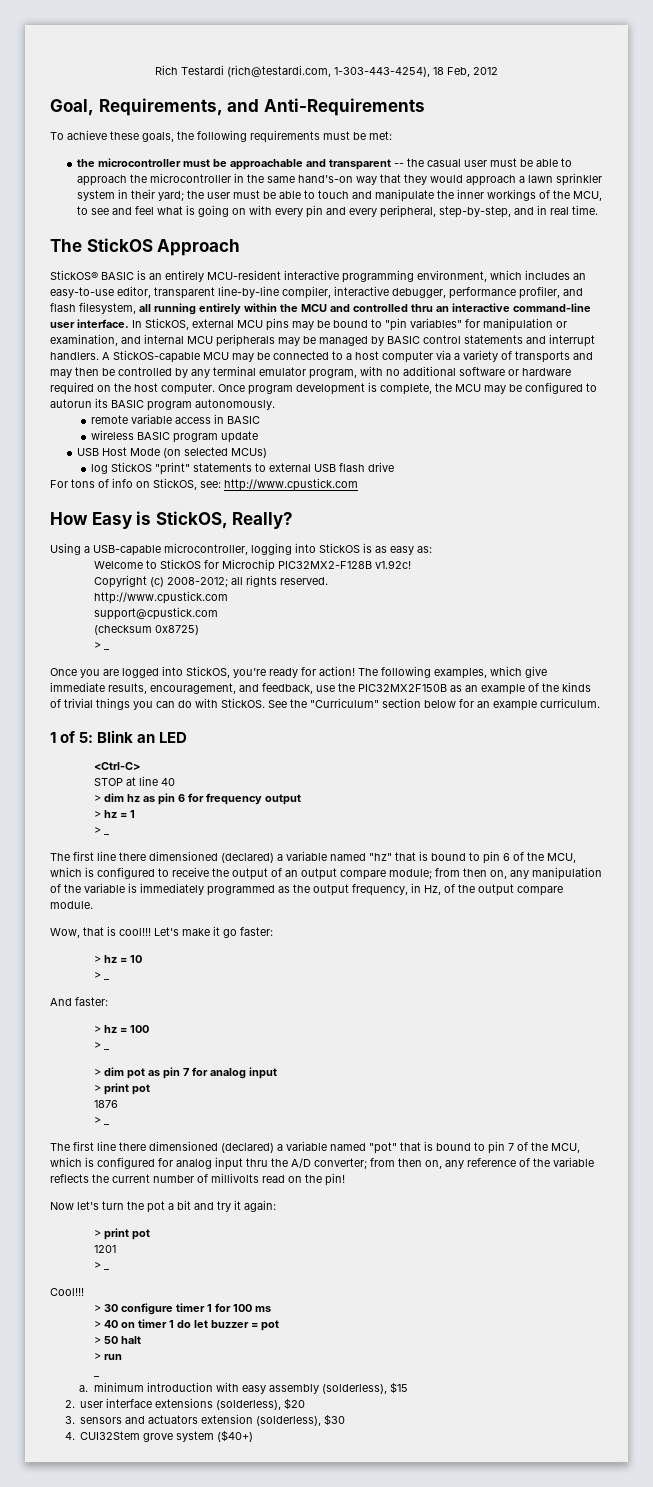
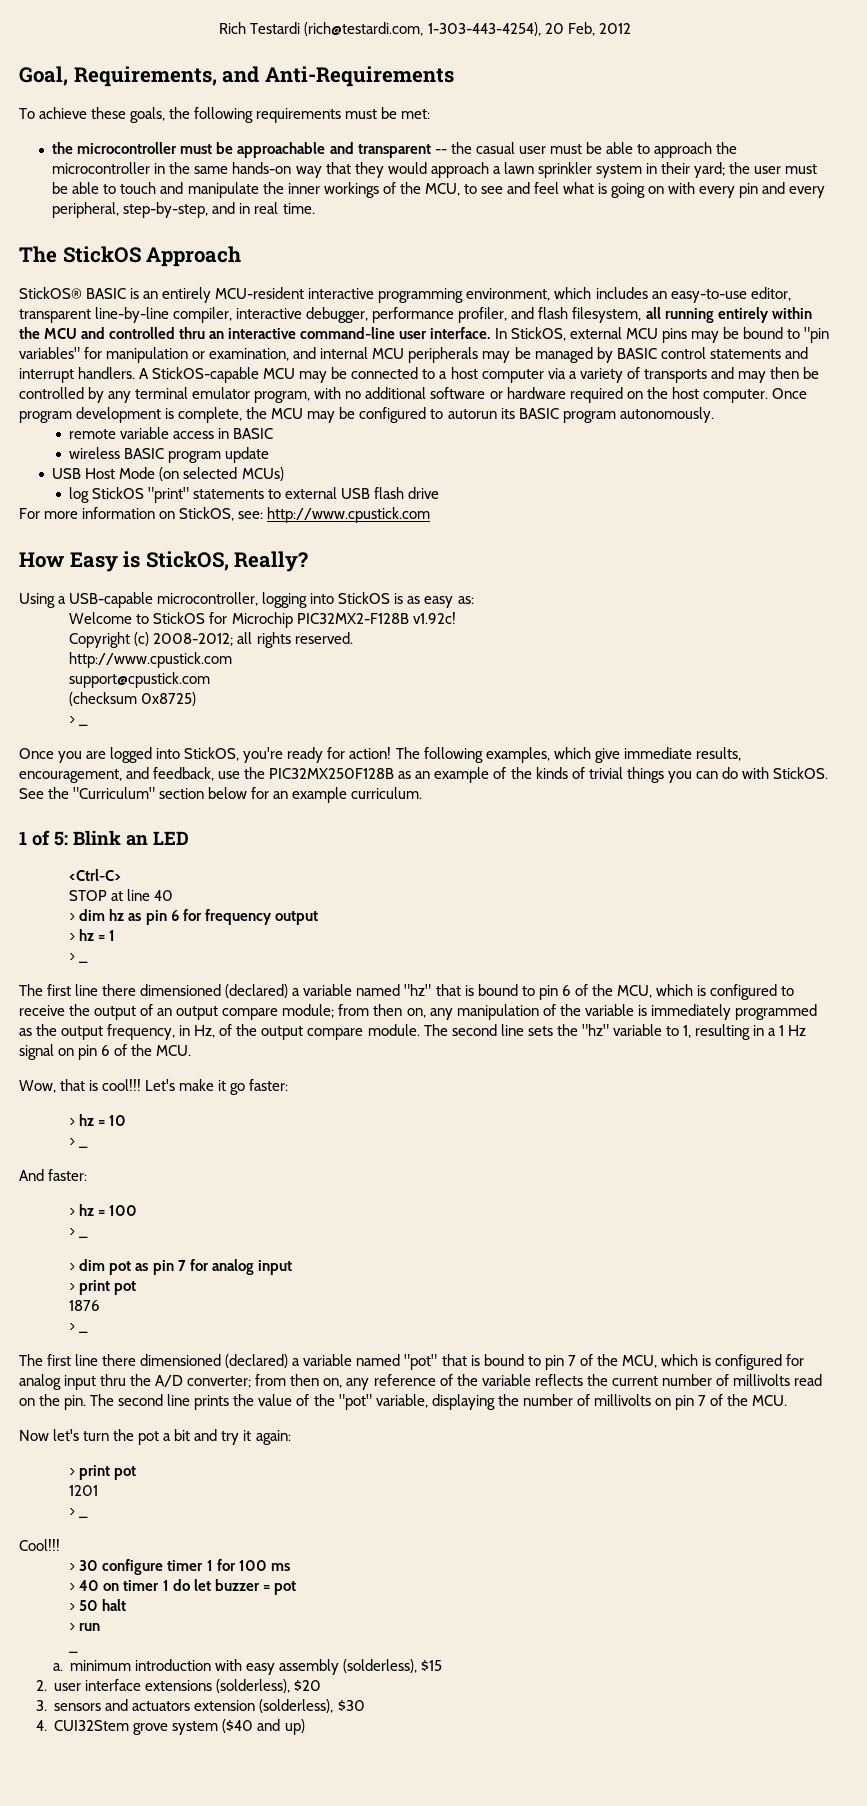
- Rich Testardi (rich@testardi.com, 1-303-443-4254), 18 Feb, 2012
+ Rich Testardi (rich@testardi.com, 1-303-443-4254), 20 Feb, 2012
- the microcontroller must be approachable and transparent -- the casual user must be able to approach the microcontroller in the same hand's-on way that they would approach a lawn sprinkler system in their yard;
+ the microcontroller must be approachable and transparent -- the casual user must be able to approach the microcontroller in the same hands-on way that they would approach a lawn sprinkler system in their yard;
- For tons of info on StickOS, see: http://www.cpustick.com
+ For more information on StickOS, see: http://www.cpustick.com
- The following examples, which give immediate results, encouragement, and feedback, use the PIC32MX2F150B as an example of the kinds of trivial things you can do with StickOS.
+ The following examples, which give immediate results, encouragement, and feedback, use the PIC32MX250F128B as an example of the kinds of trivial things you can do with StickOS.
+ The second line sets the "hz" variable to 1, resulting in a 1 Hz signal on pin 6 of the MCU.
- The first line there dimensioned (declared) a variable named "pot" that is bound to pin 7 of the MCU, which is configured for analog input thru the A/D converter; from then on, any reference of the variable reflects the current number of millivolts read on the pin!
+ The first line there dimensioned (declared) a variable named "pot" that is bound to pin 7 of the MCU, which is configured for analog input thru the A/D converter; from then on, any reference of the variable reflects the current number of millivolts read on the pin. The second line prints the value of the "pot" variable, displaying the number of millivolts on pin 7 of the MCU.
- 4. CUI32Stem grove system ($40+)
+ 4. CUI32Stem grove system ($40 and up)

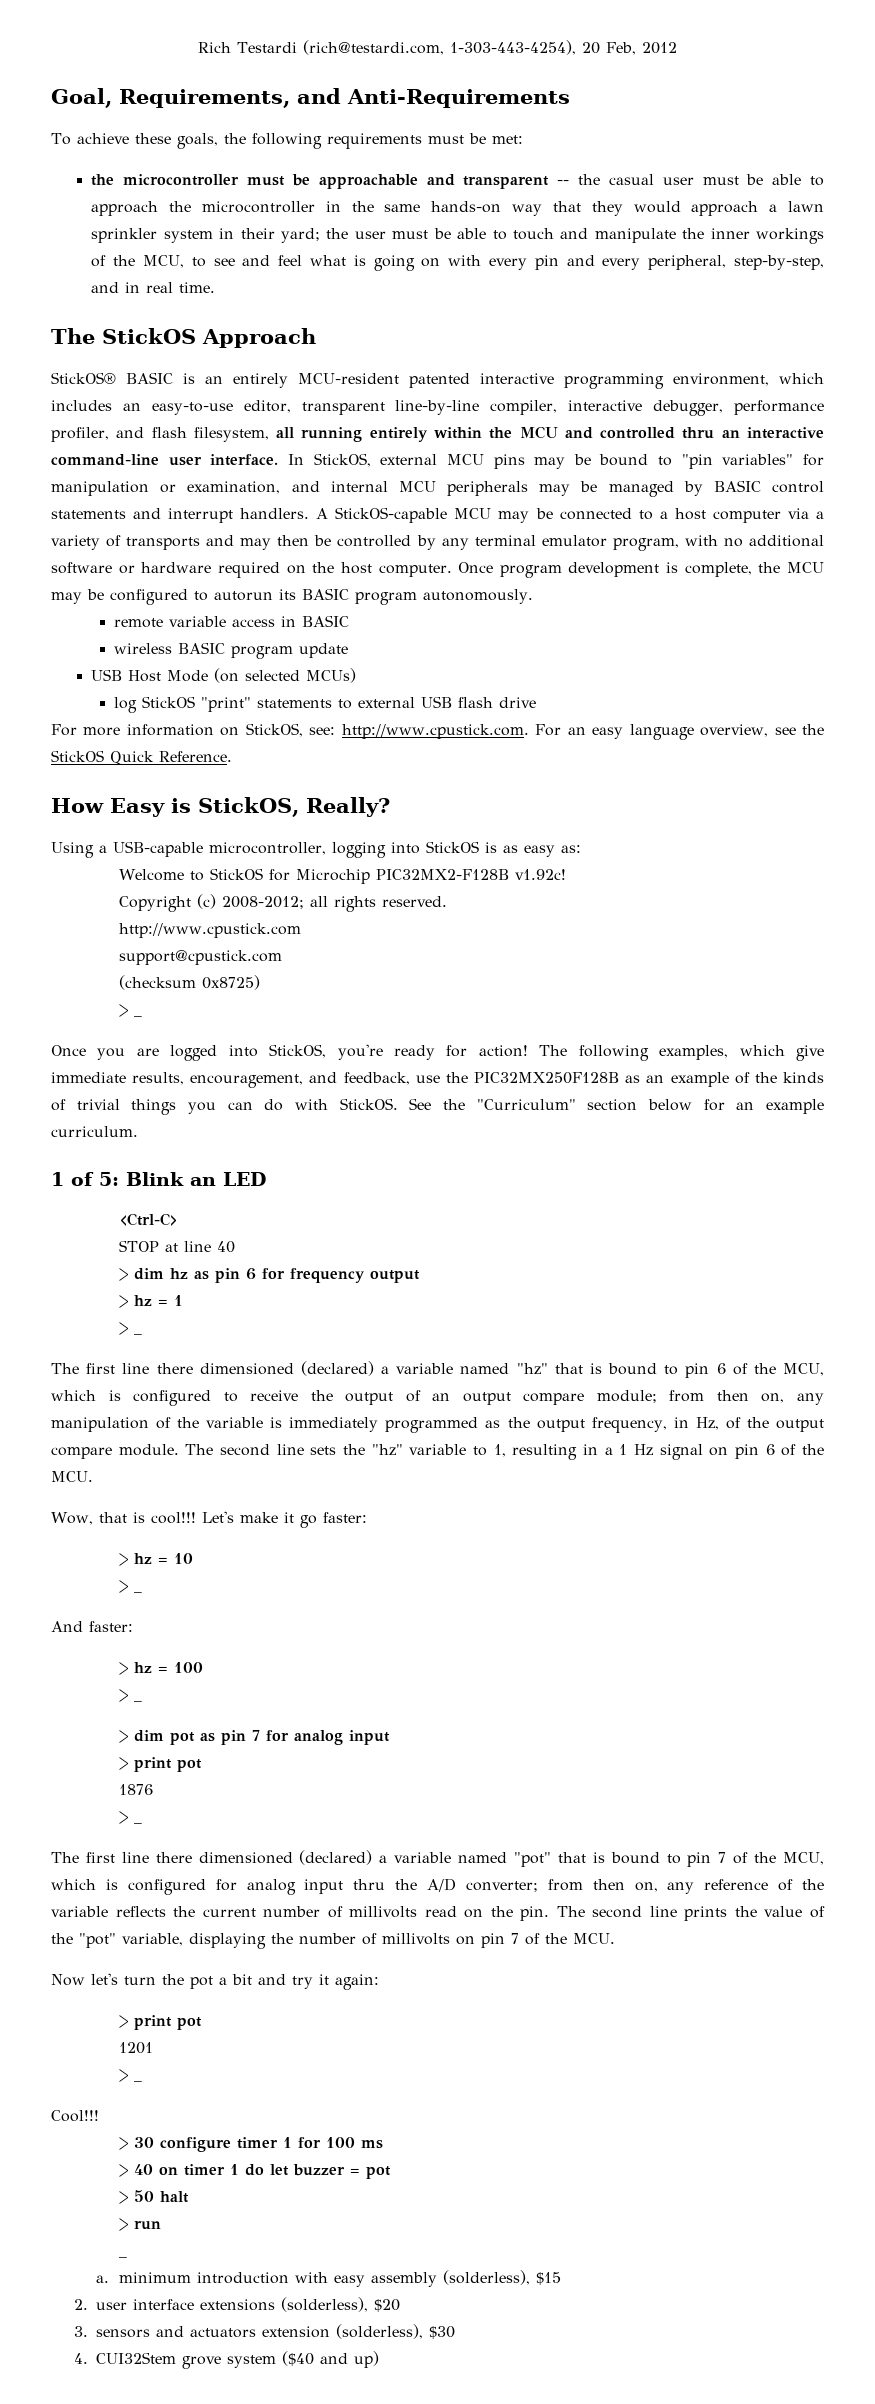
- StickOS® BASIC is an entirely MCU-resident interactive programming environment, which includes an easy-to-use editor, transparent line-by-line compiler, interactive debugger, performance profiler, and flash filesystem, all running entirely within the MCU and controlled thru an interactive command-line user interface.
+ StickOS® BASIC is an entirely MCU-resident patented interactive programming environment, which includes an easy-to-use editor, transparent line-by-line compiler, interactive debugger, performance profiler, and flash filesystem, all running entirely within the MCU and controlled thru an interactive command-line user interface.
- For more information on StickOS, see: http://www.cpustick.com
+ For more information on StickOS, see: http://www.cpustick.com. For an easy language overview, see the StickOS Quick Reference.

